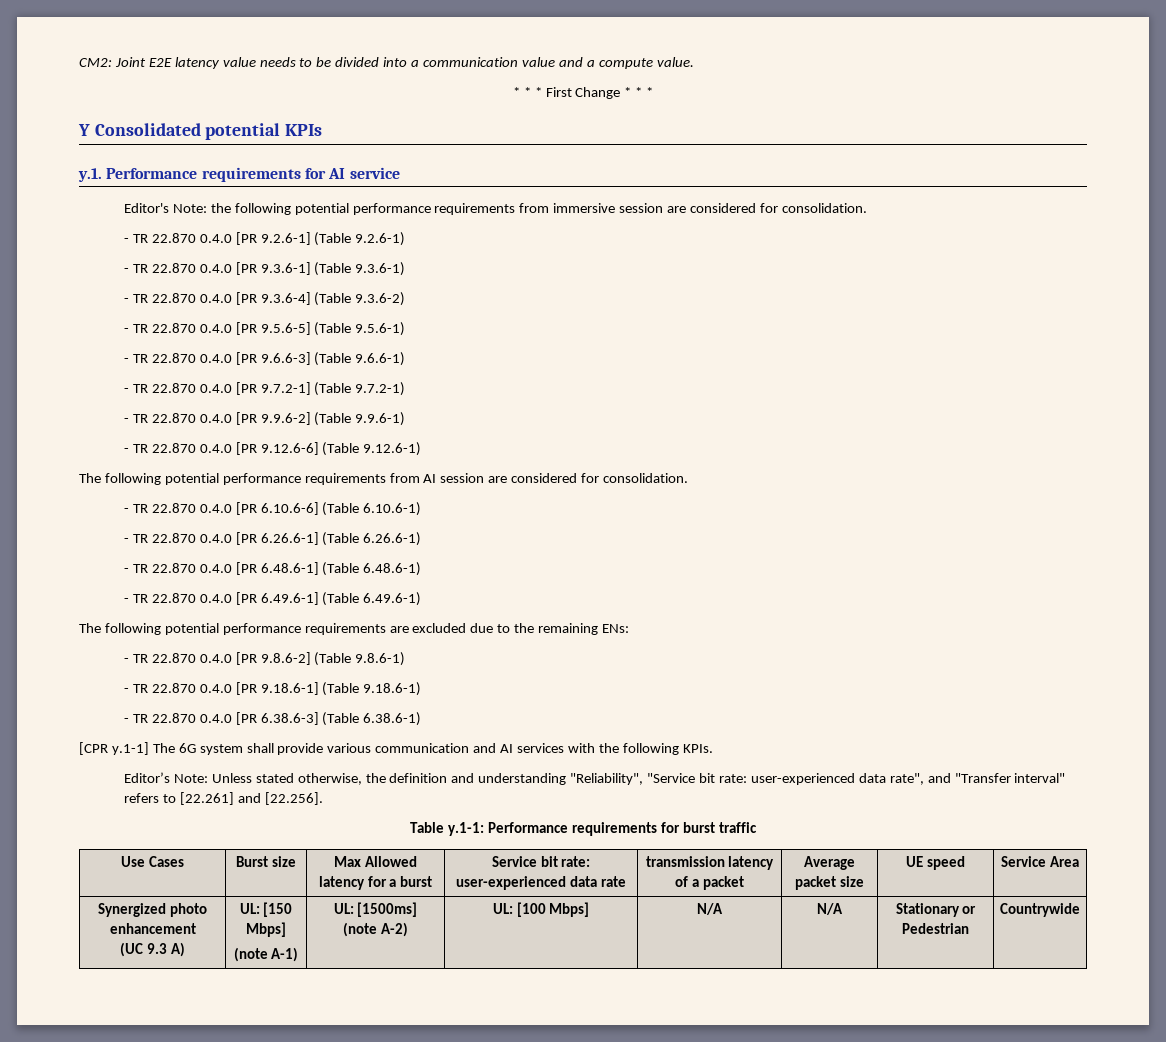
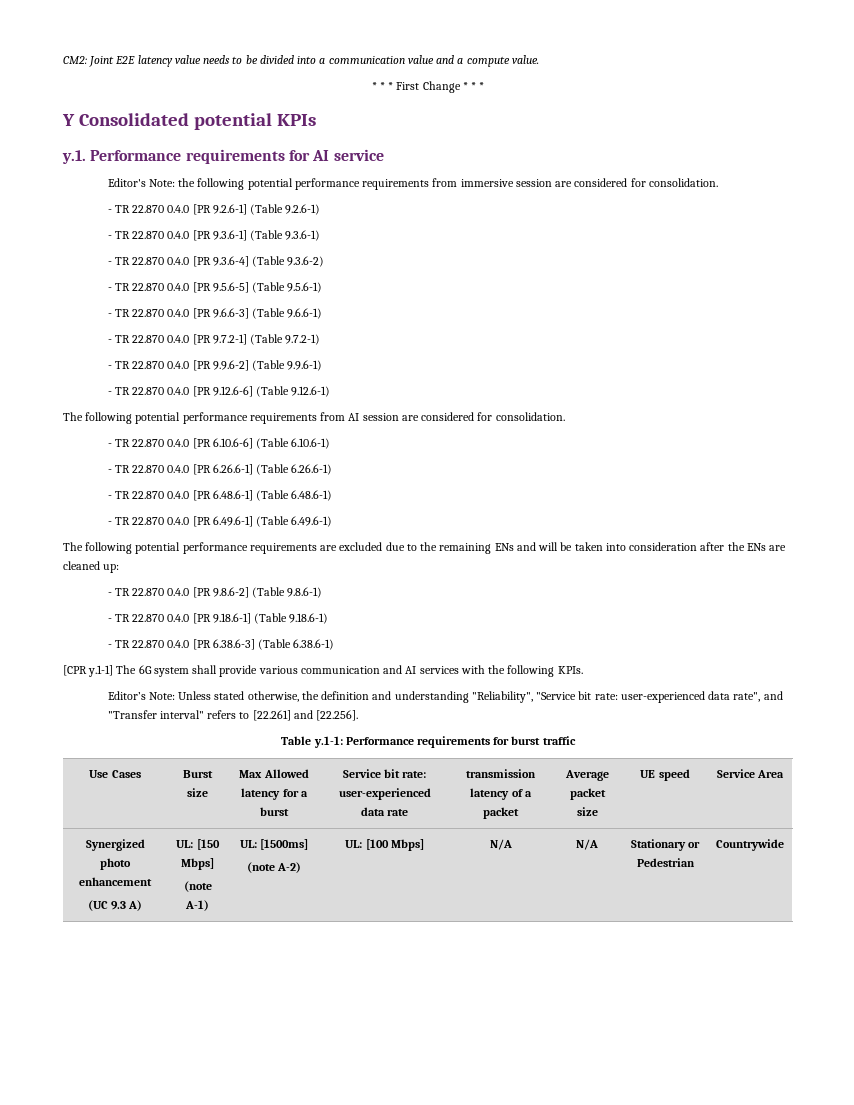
- The following potential performance requirements are excluded due to the remaining ENs:
+ The following potential performance requirements are excluded due to the remaining ENs and will be taken into consideration after the ENs are cleaned up:

